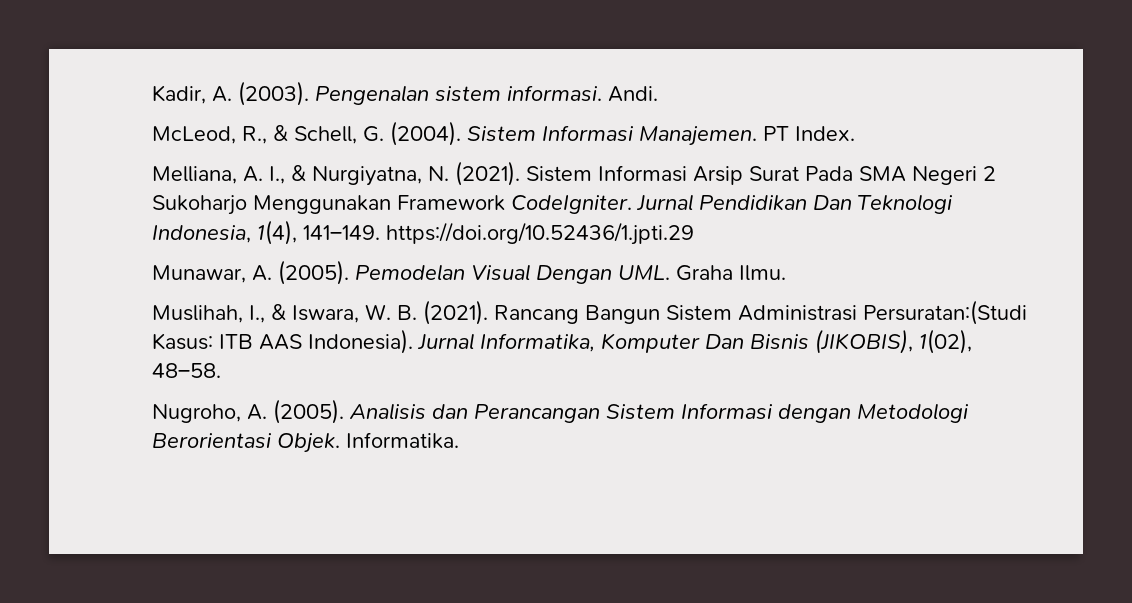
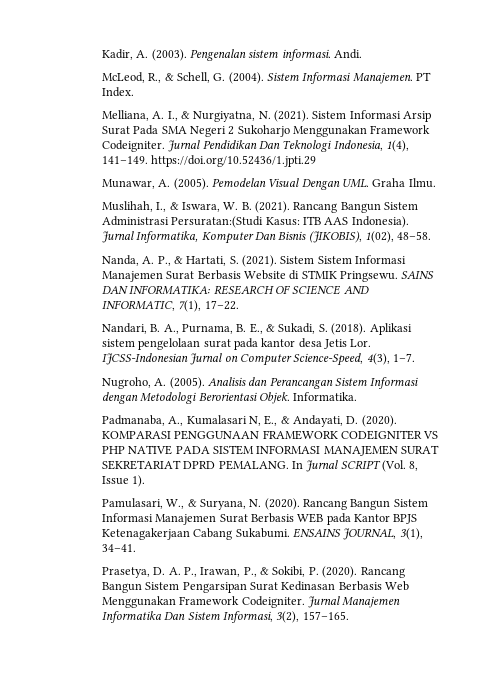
- Sistem Informasi Arsip Surat Pada SMA Negeri 2 Sukoharjo Menggunakan Framework CodeIgniter.
+ Sistem Informasi Arsip Surat Pada SMA Negeri 2 Sukoharjo Menggunakan Framework Codeigniter.
+ Nanda, A. P., & Hartati, S. (2021). Sistem Sistem Informasi Manajemen Surat Berbasis Website di STMIK Pringsewu. SAINS DAN INFORMATIKA: RESEARCH OF SCIENCE AND INFORMATIC, 7(1), 17–22.
+ Nandari, B. A., Purnama, B. E., & Sukadi, S. (2018). Aplikasi sistem pengelolaan surat pada kantor desa Jetis Lor. IJCSS-Indonesian Jurnal on Computer Science-Speed, 4(3), 1–7.
+ Padmanaba, A., Kumalasari N, E., & Andayati, D. (2020). KOMPARASI PENGGUNAAN FRAMEWORK CODEIGNITER VS PHP NATIVE PADA SISTEM INFORMASI MANAJEMEN SURAT SEKRETARIAT DPRD PEMALANG. In Jurnal SCRIPT (Vol. 8, Issue 1).
+ Pamulasari, W., & Suryana, N. (2020). Rancang Bangun Sistem Informasi Manajemen Surat Berbasis WEB pada Kantor BPJS Ketenagakerjaan Cabang Sukabumi. ENSAINS JOURNAL, 3(1), 34–41.
+ Prasetya, D. A. P., Irawan, P., & Sokibi, P. (2020). Rancang Bangun Sistem Pengarsipan Surat Kedinasan Berbasis Web Menggunakan Framework Codeigniter. Jurnal Manajemen Informatika Dan Sistem Informasi, 3(2), 157–165.

